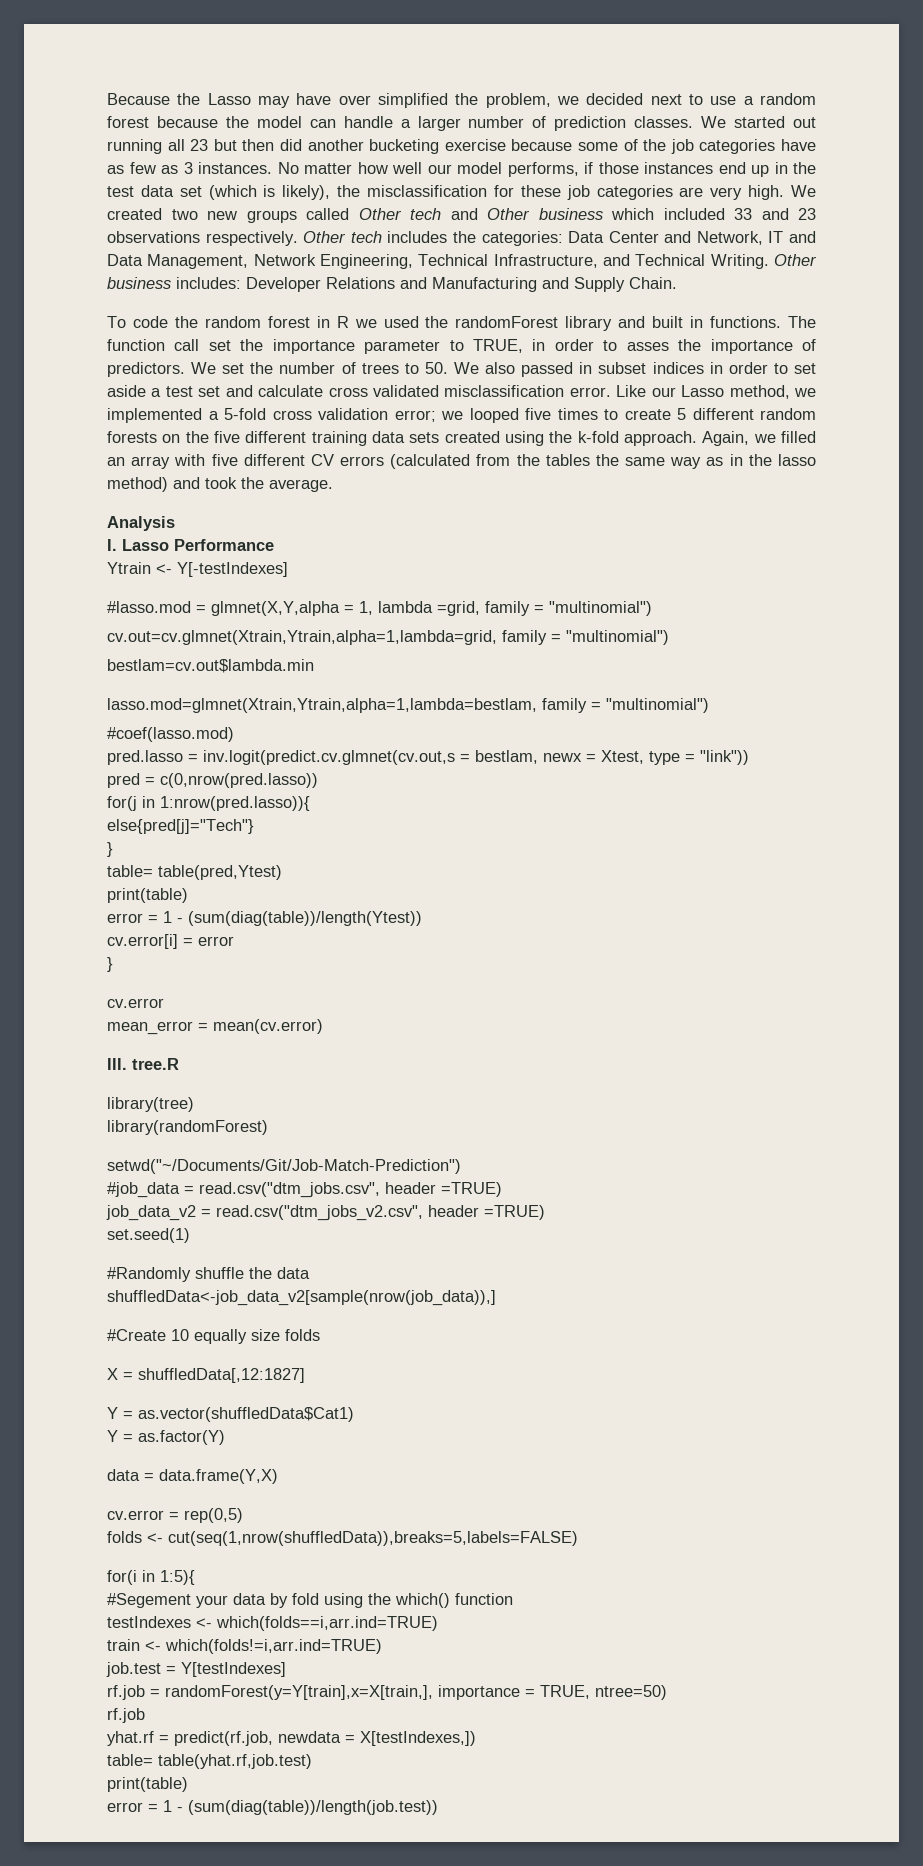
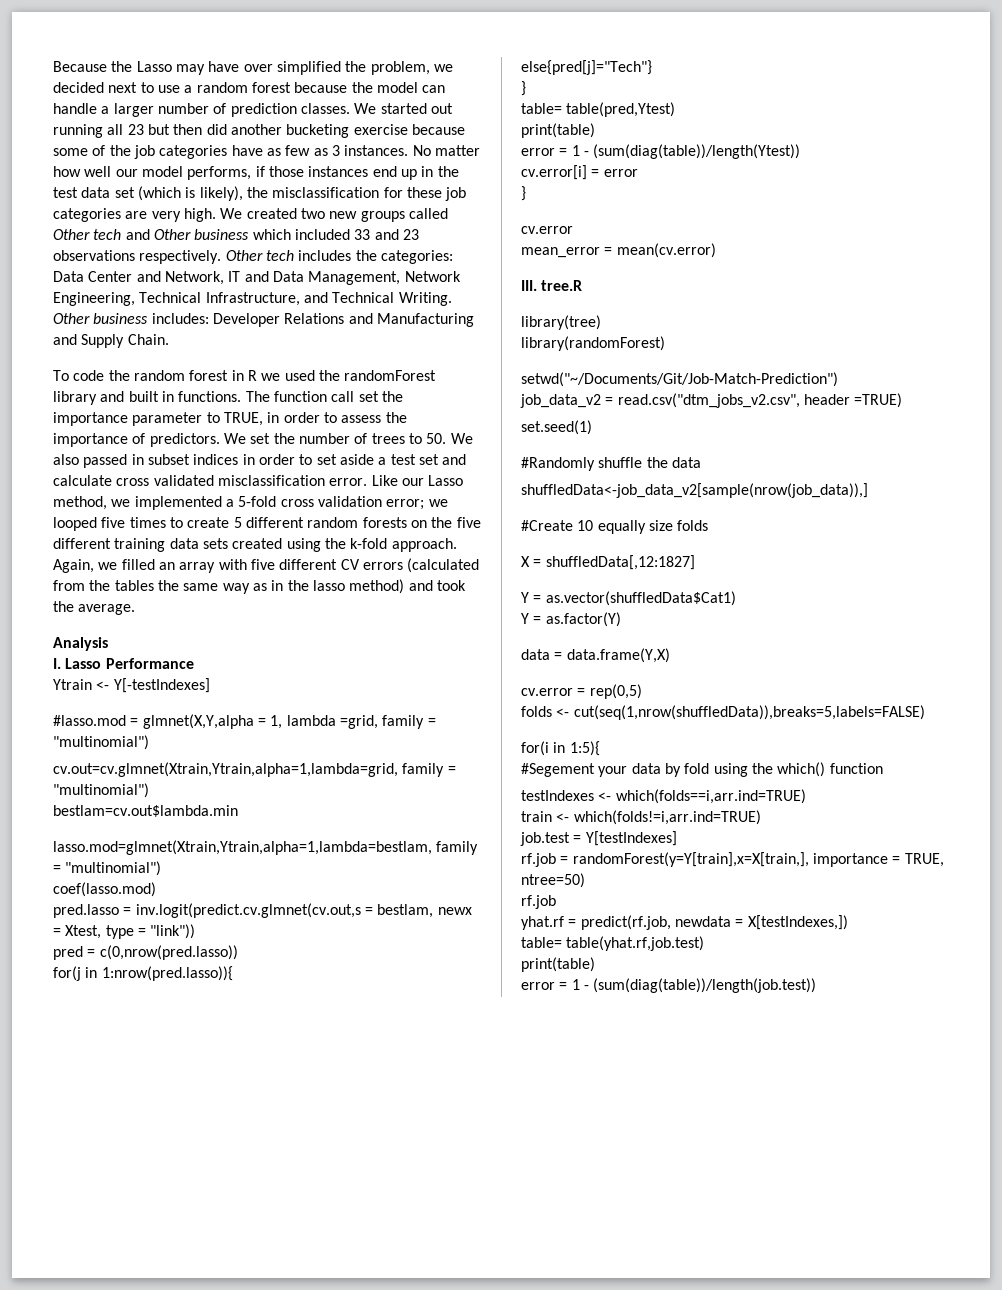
- The function call set the importance parameter to TRUE, in order to asses the importance of predictors.
+ The function call set the importance parameter to TRUE, in order to assess the importance of predictors.
- #coef(lasso.mod)
+ coef(lasso.mod)
- #job_data = read.csv("dtm_jobs.csv", header =TRUE)

